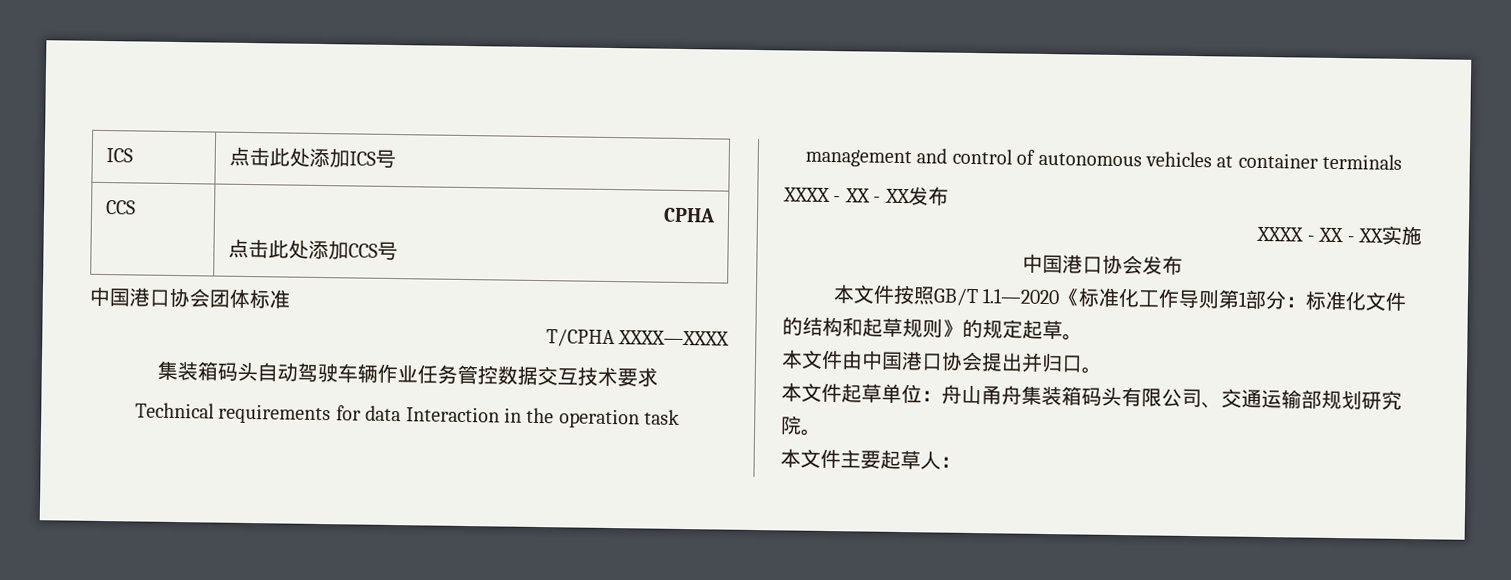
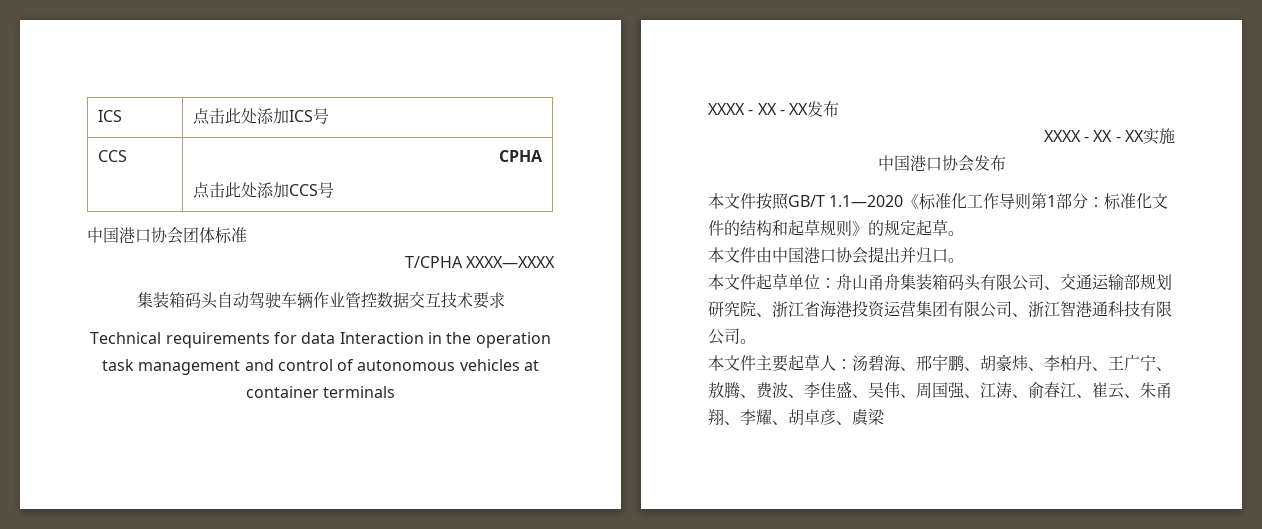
- 集装箱码头自动驾驶车辆作业任务管控数据交互技术要求
+ 集装箱码头自动驾驶车辆作业管控数据交互技术要求
- 本文件起草单位：舟山甬舟集装箱码头有限公司、交通运输部规划研究院。
+ 本文件起草单位：舟山甬舟集装箱码头有限公司、交通运输部规划研究院、浙江省海港投资运营集团有限公司、浙江智港通科技有限公司。
- 本文件主要起草人：
+ 本文件主要起草人：汤碧海、邢宇鹏、胡豪炜、李柏丹、王广宁、敖腾、费波、李佳盛、吴伟、周国强、江涛、俞春江、崔云、朱甬翔、李耀、胡卓彦、虞梁

